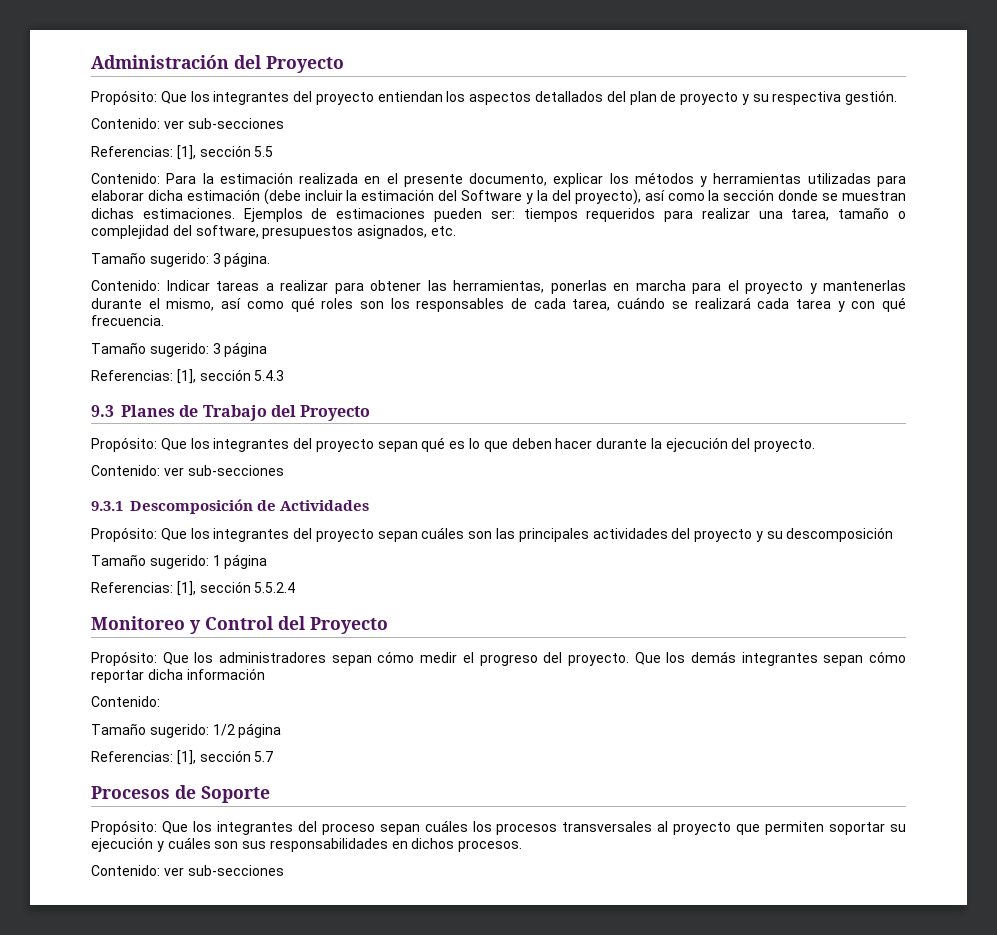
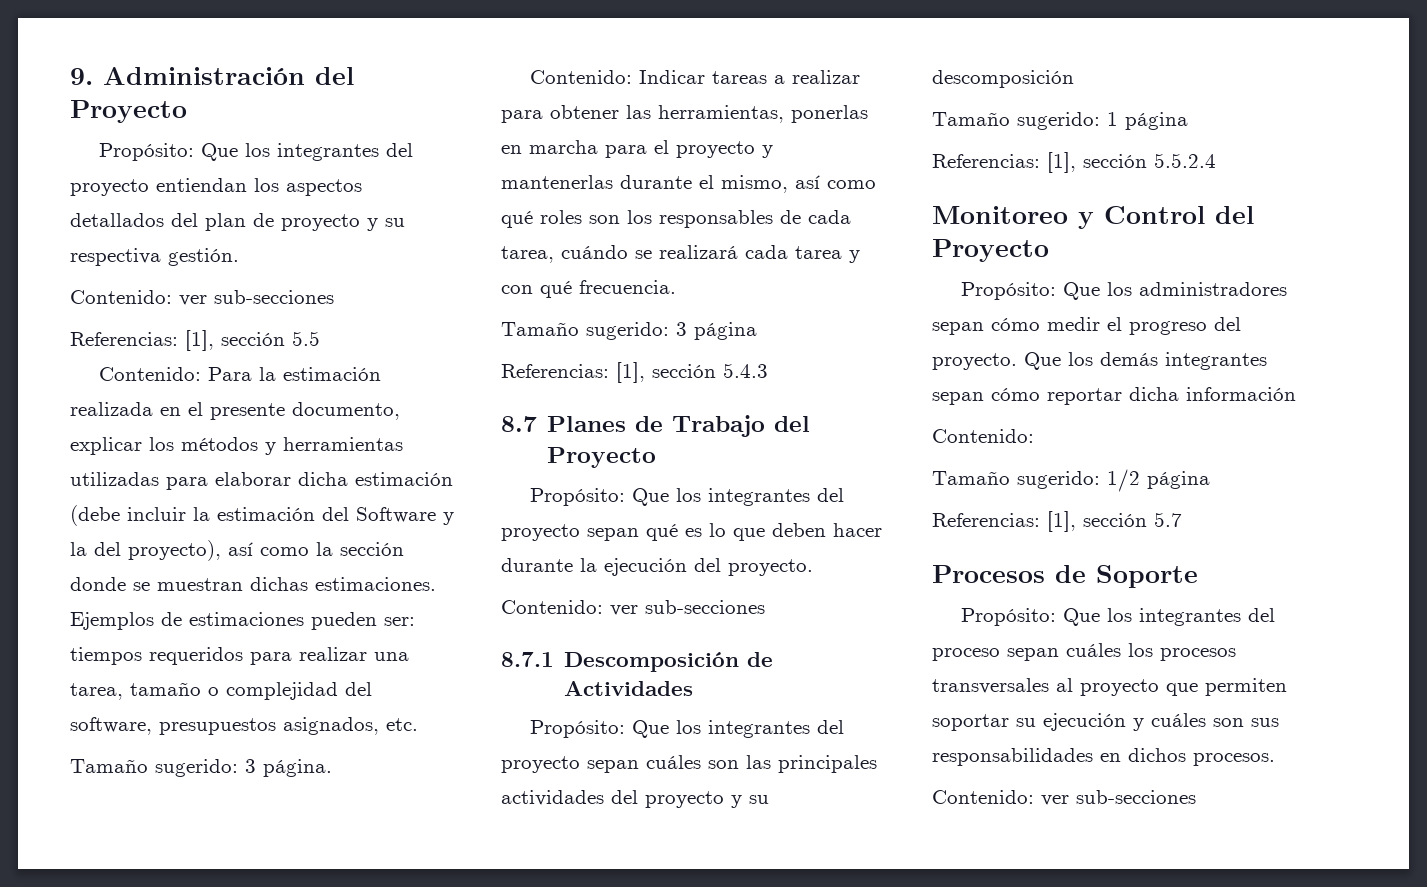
- Administración del Proyecto
+ 9. Administración del Proyecto
- 9.3 Planes de Trabajo del Proyecto
+ 8.7 Planes de Trabajo del Proyecto
- 9.3.1 Descomposición de Actividades
+ 8.7.1 Descomposición de Actividades

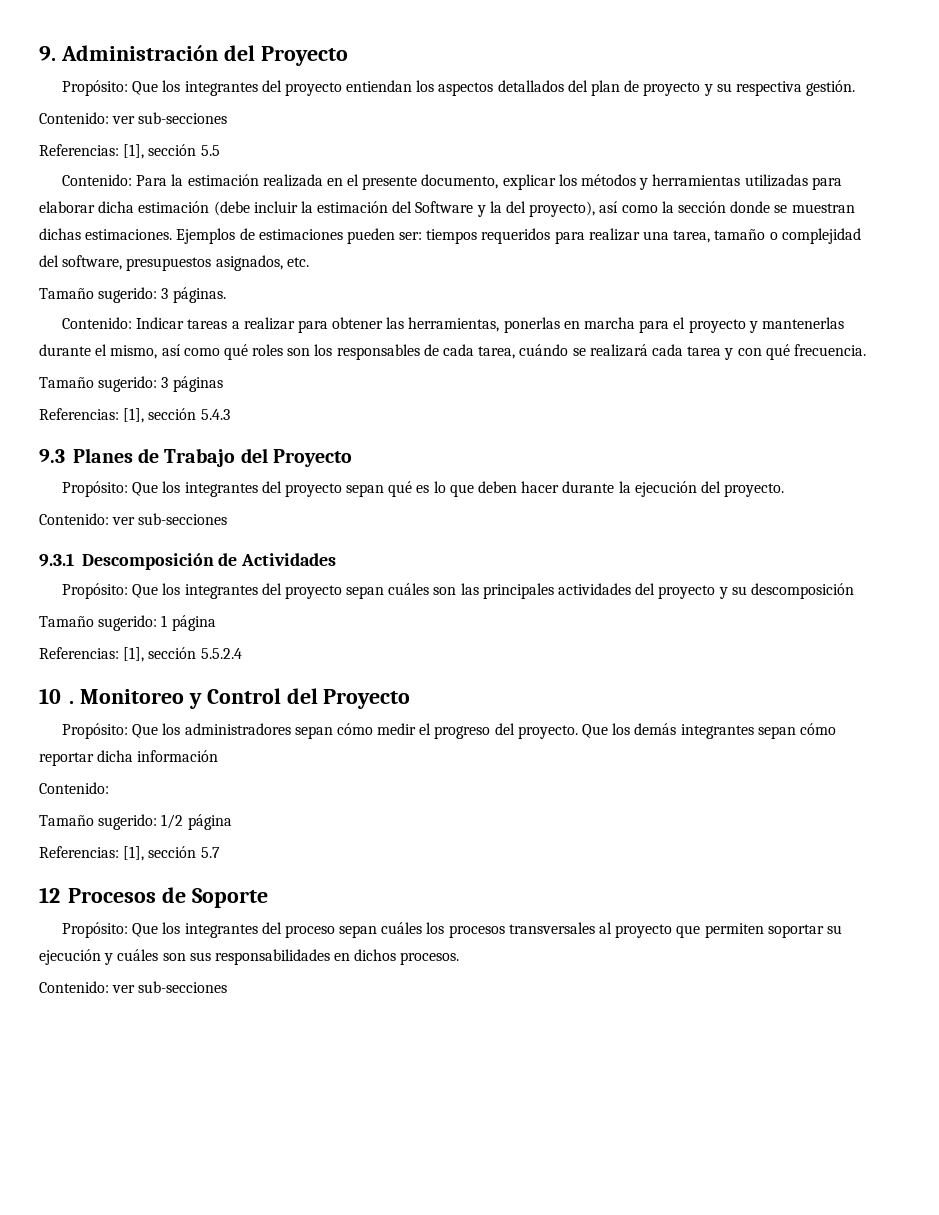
- Tamaño sugerido: 3 página.
+ Tamaño sugerido: 3 páginas.
- Tamaño sugerido: 3 página
+ Tamaño sugerido: 3 páginas
- 8.7 Planes de Trabajo del Proyecto
+ 9.3 Planes de Trabajo del Proyecto
- 8.7.1 Descomposición de Actividades
+ 9.3.1 Descomposición de Actividades
+ 10 .
- Procesos de Soporte
+ 12 Procesos de Soporte

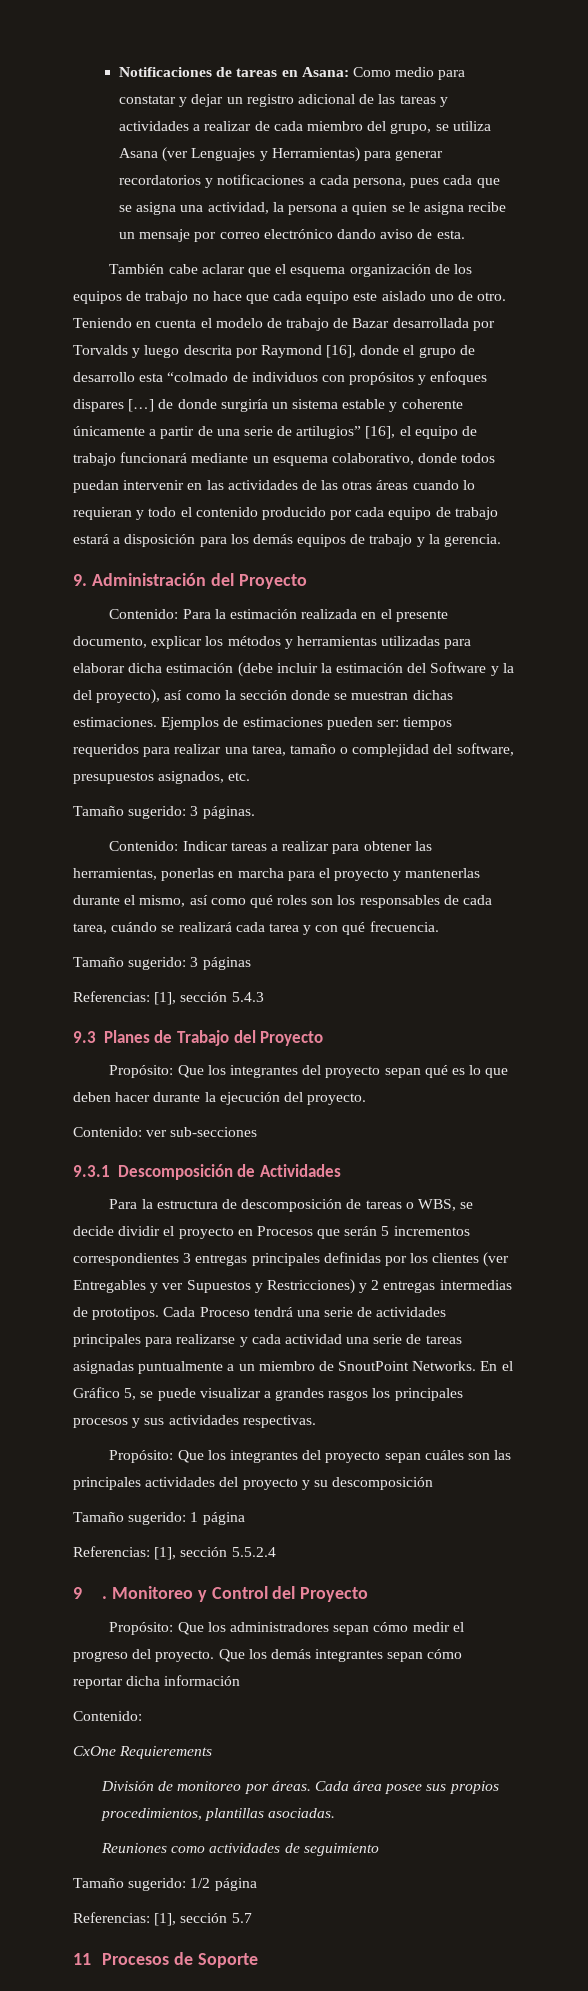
+ Notificaciones de tareas en Asana: Como medio para constatar y dejar un registro adicional de las tareas y actividades a realizar de cada miembro del grupo, se utiliza Asana (ver Lenguajes y Herramientas) para generar recordatorios y notificaciones a cada persona, pues cada que se asigna una actividad, la persona a quien se le asigna recibe un mensaje por correo electrónico dando aviso de esta.
+ También cabe aclarar que el esquema organización de los equipos de trabajo no hace que cada equipo este aislado uno de otro. Teniendo en cuenta el modelo de trabajo de Bazar desarrollada por Torvalds y luego descrita por Raymond [16], donde el grupo de desarrollo esta “colmado de individuos con propósitos y enfoques dispares […] de donde surgiría un sistema estable y coherente únicamente a partir de una serie de artilugios” [16], el equipo de trabajo funcionará mediante un esquema colaborativo, donde todos puedan intervenir en las actividades de las otras áreas cuando lo requieran y todo el contenido producido por cada equipo de trabajo estará a disposición para los demás equipos de trabajo y la gerencia.
  9. Administración del Proyecto
- Propósito: Que los integrantes del proyecto entiendan los aspectos detallados del plan de proyecto y su respectiva gestión.
- Contenido: ver sub-secciones
- Referencias: [1], sección 5.5
+ Para la estructura de descomposición de tareas o WBS, se decide dividir el proyecto en Procesos que serán 5 incrementos correspondientes 3 entregas principales definidas por los clientes (ver Entregables y ver Supuestos y Restricciones) y 2 entregas intermedias de prototipos. Cada Proceso tendrá una serie de actividades principales para realizarse y cada actividad una serie de tareas asignadas puntualmente a un miembro de SnoutPoint Networks. En el Gráfico 5, se puede visualizar a grandes rasgos los principales procesos y sus actividades respectivas.
- 10 .
+ 9 .
+ CxOne Requierements
+ División de monitoreo por áreas. Cada área posee sus propios procedimientos, plantillas asociadas.
+ Reuniones como actividades de seguimiento
- 12 Procesos de Soporte
+ 11 Procesos de Soporte
- Propósito: Que los integrantes del proceso sepan cuáles los procesos transversales al proyecto que permiten soportar su ejecución y cuáles son sus responsabilidades en dichos procesos.
- Contenido: ver sub-secciones

